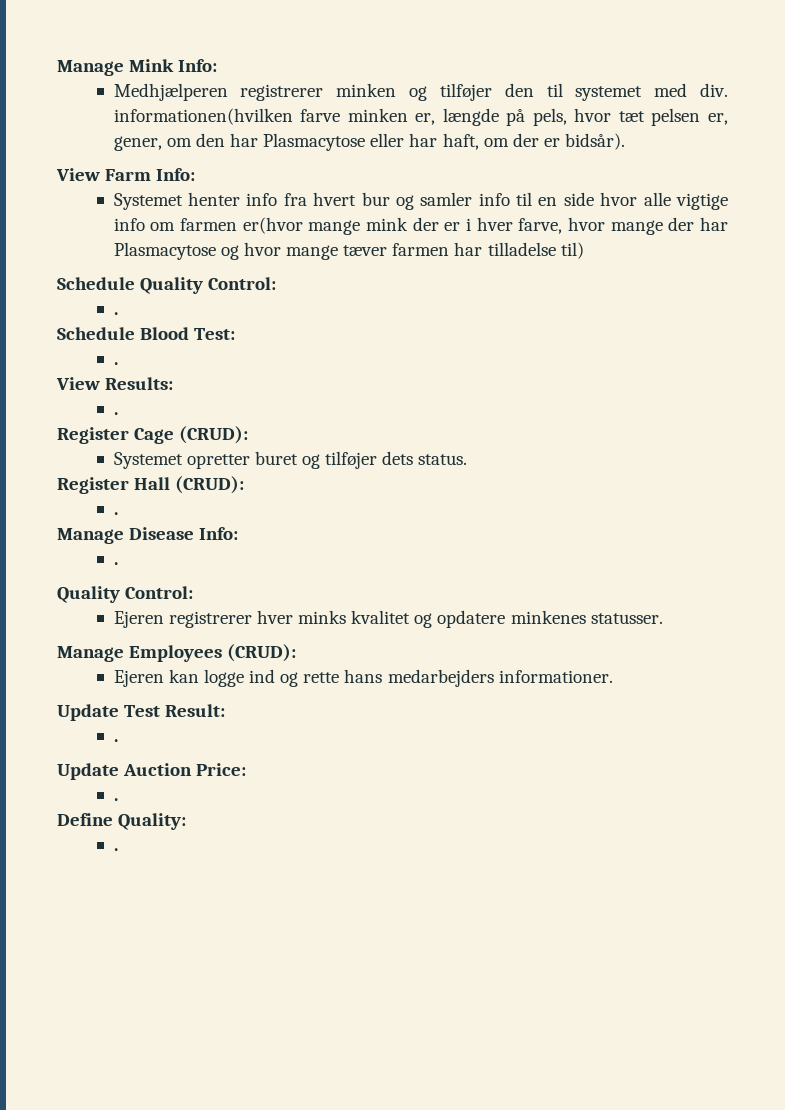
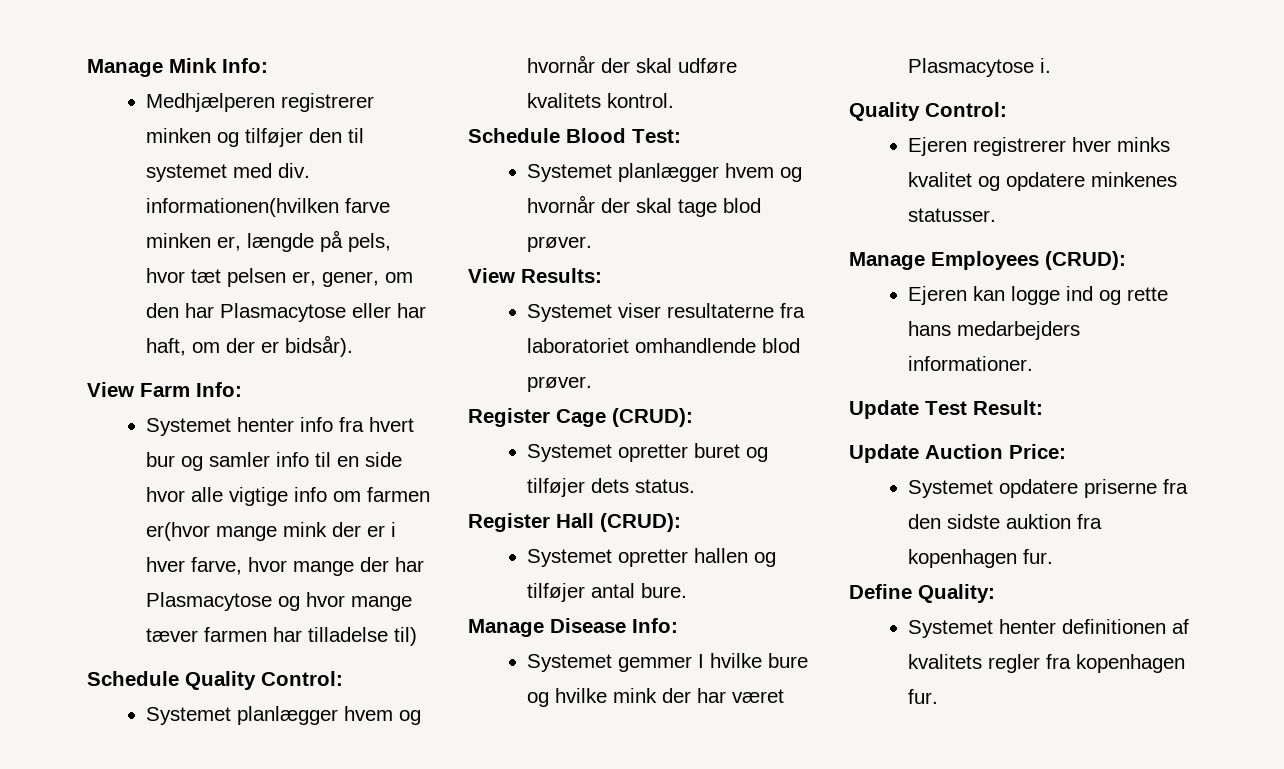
  Schedule Quality Control:
- .
+ Systemet planlægger hvem og hvornår der skal udføre kvalitets kontrol.
  Schedule Blood Test:
- .
+ Systemet planlægger hvem og hvornår der skal tage blod prøver.
  View Results:
- .
+ Systemet viser resultaterne fra laboratoriet omhandlende blod prøver.
  Register Hall (CRUD):
- .
+ Systemet opretter hallen og tilføjer antal bure.
  Manage Disease Info:
- .
+ Systemet gemmer I hvilke bure og hvilke mink der har været Plasmacytose i.
  Update Test Result:
- .
  Update Auction Price:
- .
+ Systemet opdatere priserne fra den sidste auktion fra kopenhagen fur.
  Define Quality:
- .
+ Systemet henter definitionen af kvalitets regler fra kopenhagen fur.

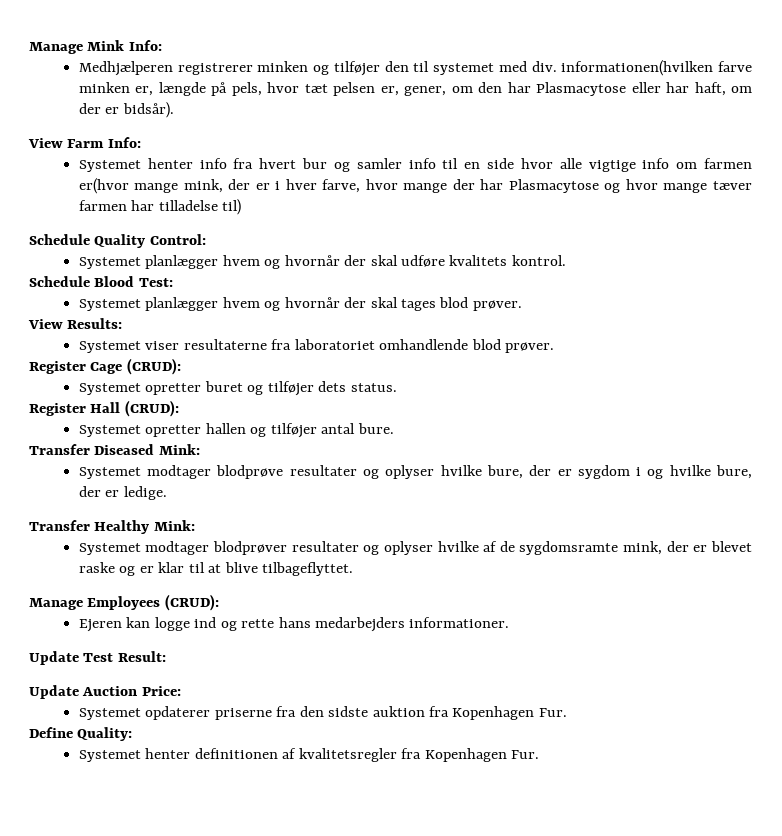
- Systemet henter info fra hvert bur og samler info til en side hvor alle vigtige info om farmen er(hvor mange mink der er i hver farve, hvor mange der har Plasmacytose og hvor mange tæver farmen har tilladelse til)
+ Systemet henter info fra hvert bur og samler info til en side hvor alle vigtige info om farmen er(hvor mange mink, der er i hver farve, hvor mange der har Plasmacytose og hvor mange tæver farmen har tilladelse til)
- Systemet planlægger hvem og hvornår der skal tage blod prøver.
+ Systemet planlægger hvem og hvornår der skal tages blod prøver.
- Manage Disease Info:
- Systemet gemmer I hvilke bure og hvilke mink der har været Plasmacytose i.
- Quality Control:
- Ejeren registrerer hver minks kvalitet og opdatere minkenes statusser.
+ Transfer Diseased Mink:
+ Systemet modtager blodprøve resultater og oplyser hvilke bure, der er sygdom i og hvilke bure, der er ledige.
+ Transfer Healthy Mink:
+ Systemet modtager blodprøver resultater og oplyser hvilke af de sygdomsramte mink, der er blevet raske og er klar til at blive tilbageflyttet.
- Systemet opdatere priserne fra den sidste auktion fra kopenhagen fur.
+ Systemet opdaterer priserne fra den sidste auktion fra Kopenhagen Fur.
- Systemet henter definitionen af kvalitets regler fra kopenhagen fur.
+ Systemet henter definitionen af kvalitetsregler fra Kopenhagen Fur.

